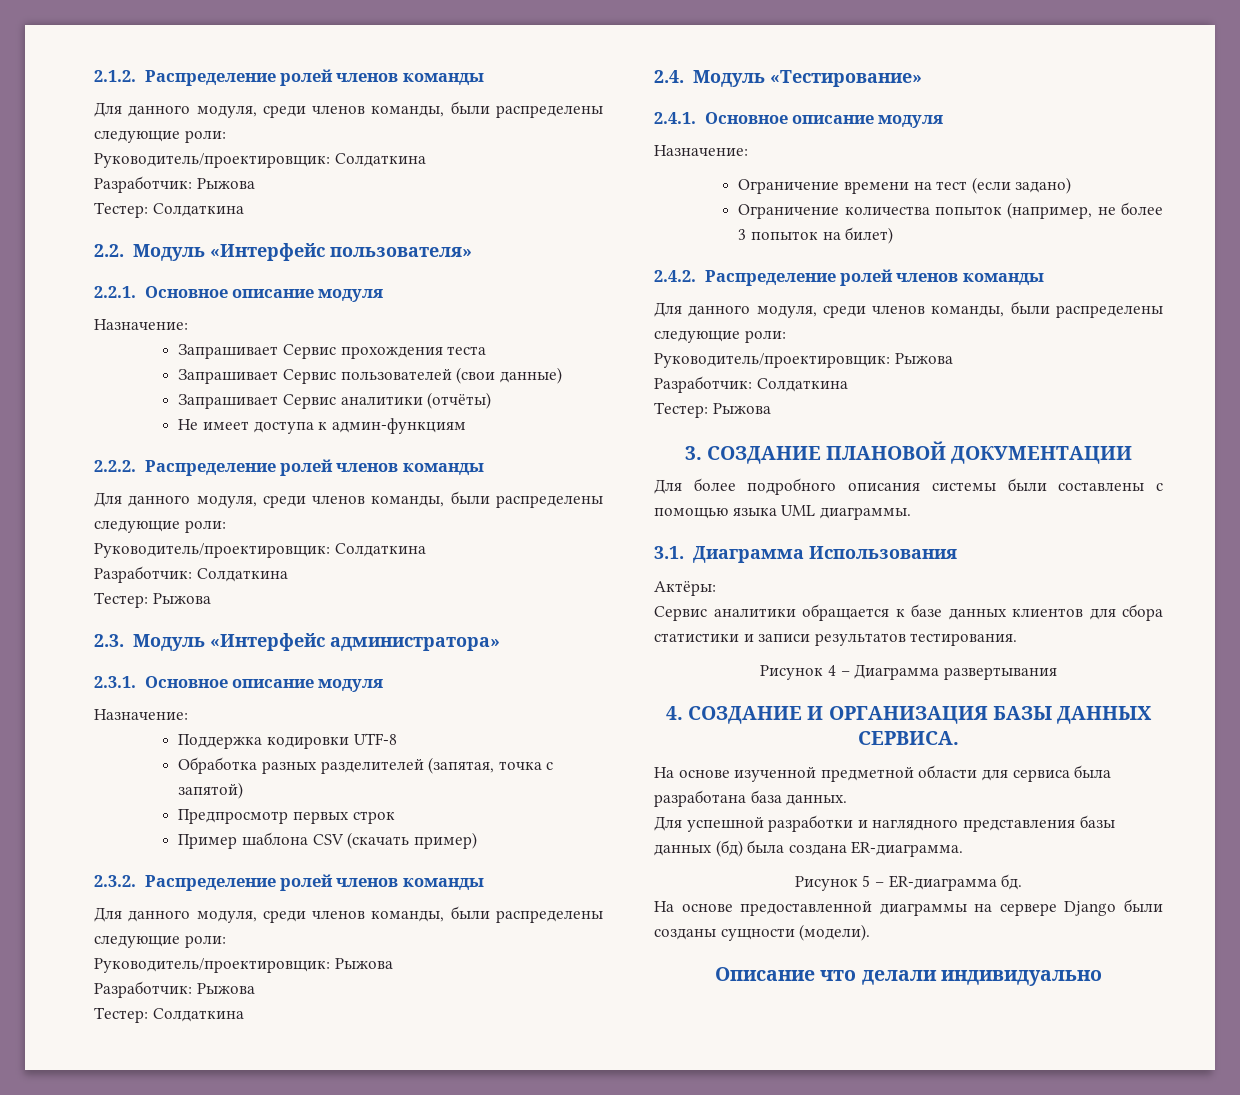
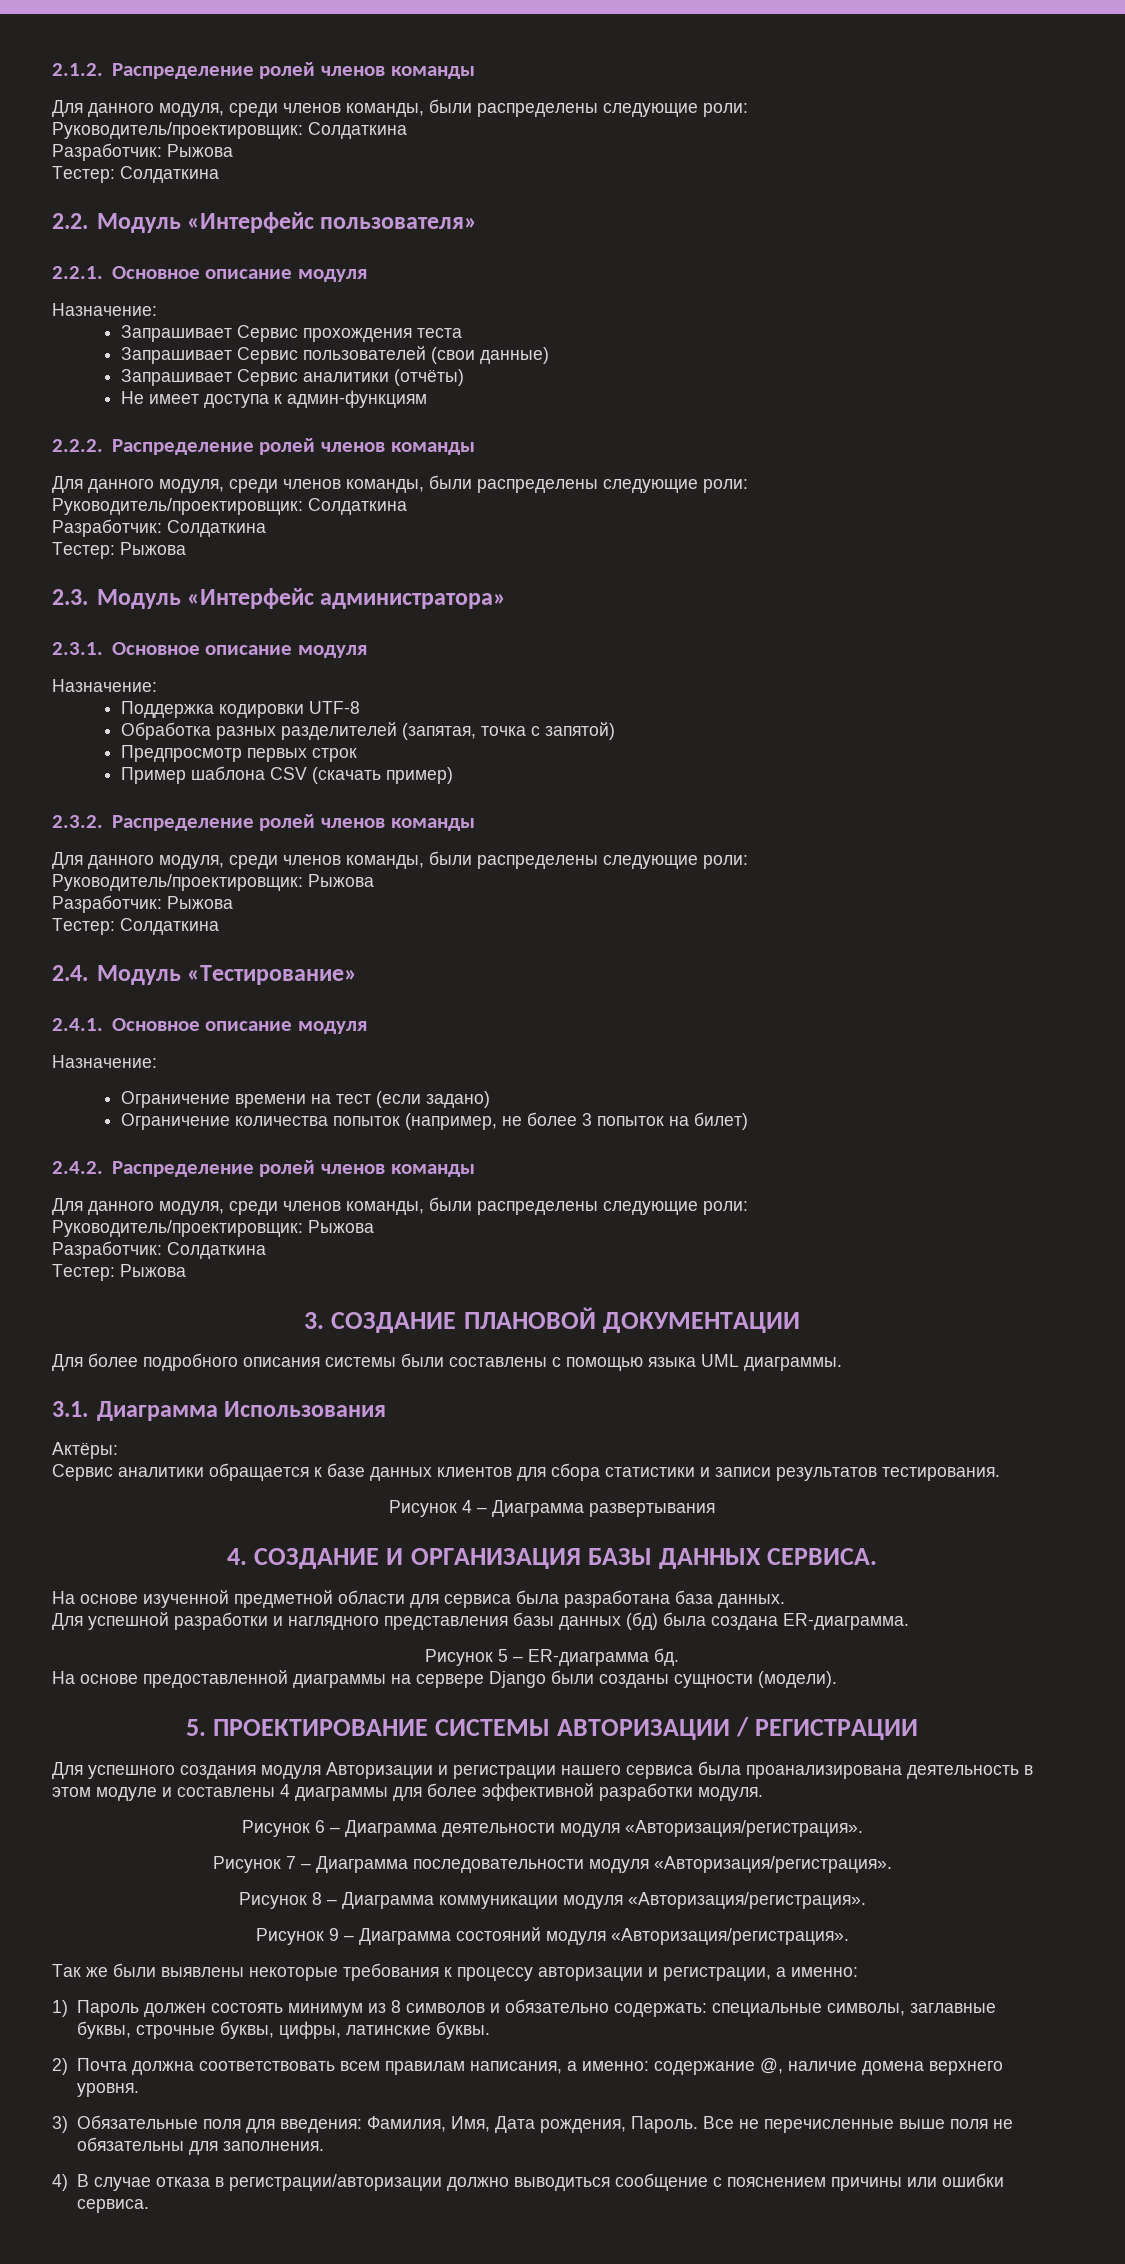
- Описание что делали индивидуально
+ 5. ПРОЕКТИРОВАНИЕ СИСТЕМЫ АВТОРИЗАЦИИ / РЕГИСТРАЦИИ
+ Для успешного создания модуля Авторизации и регистрации нашего сервиса была проанализирована деятельность в этом модуле и составлены 4 диаграммы для более эффективной разработки модуля.
+ Рисунок 6 – Диаграмма деятельности модуля «Авторизация/регистрация».
+ Рисунок 7 – Диаграмма последовательности модуля «Авторизация/регистрация».
+ Рисунок 8 – Диаграмма коммуникации модуля «Авторизация/регистрация».
+ Рисунок 9 – Диаграмма состояний модуля «Авторизация/регистрация».
+ Так же были выявлены некоторые требования к процессу авторизации и регистрации, а именно:
+ 1) Пароль должен состоять минимум из 8 символов и обязательно содержать: специальные символы, заглавные буквы, строчные буквы, цифры, латинские буквы.
+ 2) Почта должна соответствовать всем правилам написания, а именно: содержание @, наличие домена верхнего уровня.
+ 3) Обязательные поля для введения: Фамилия, Имя, Дата рождения, Пароль. Все не перечисленные выше поля не обязательны для заполнения.
+ 4) В случае отказа в регистрации/авторизации должно выводиться сообщение с пояснением причины или ошибки сервиса.

